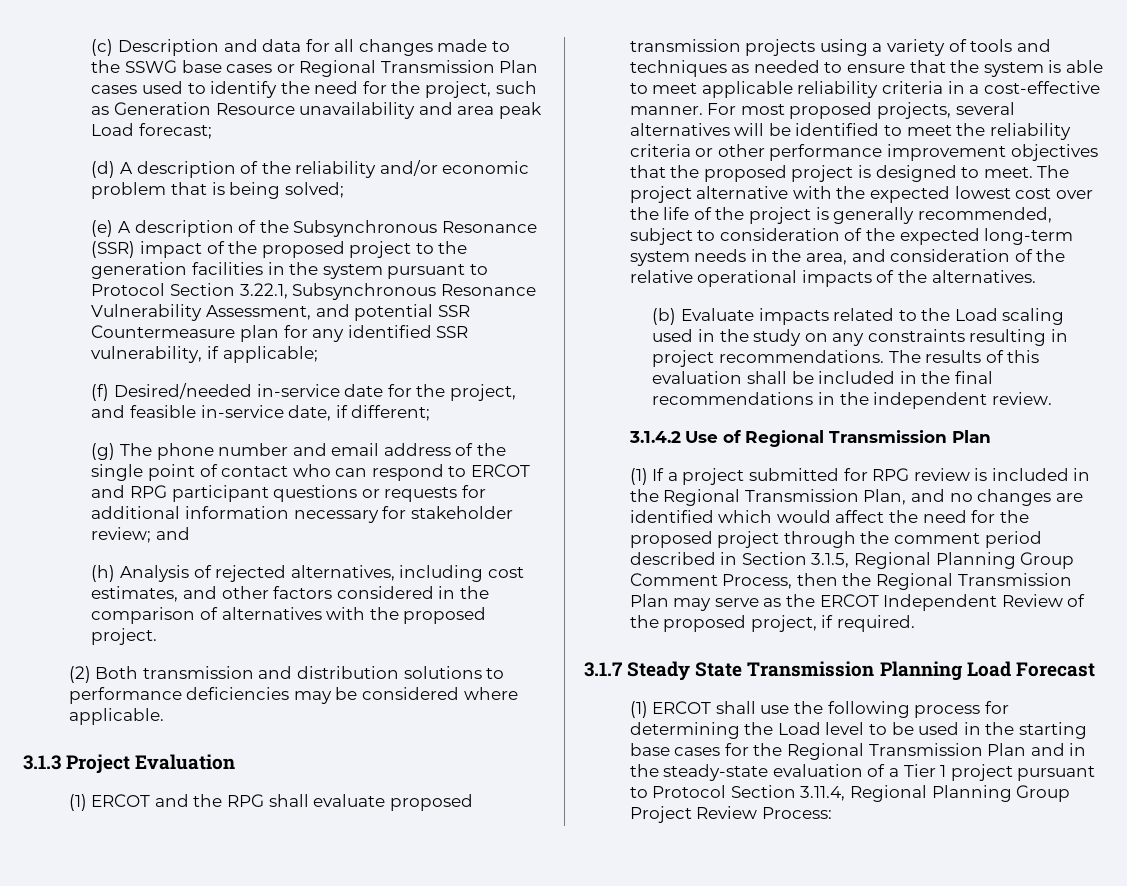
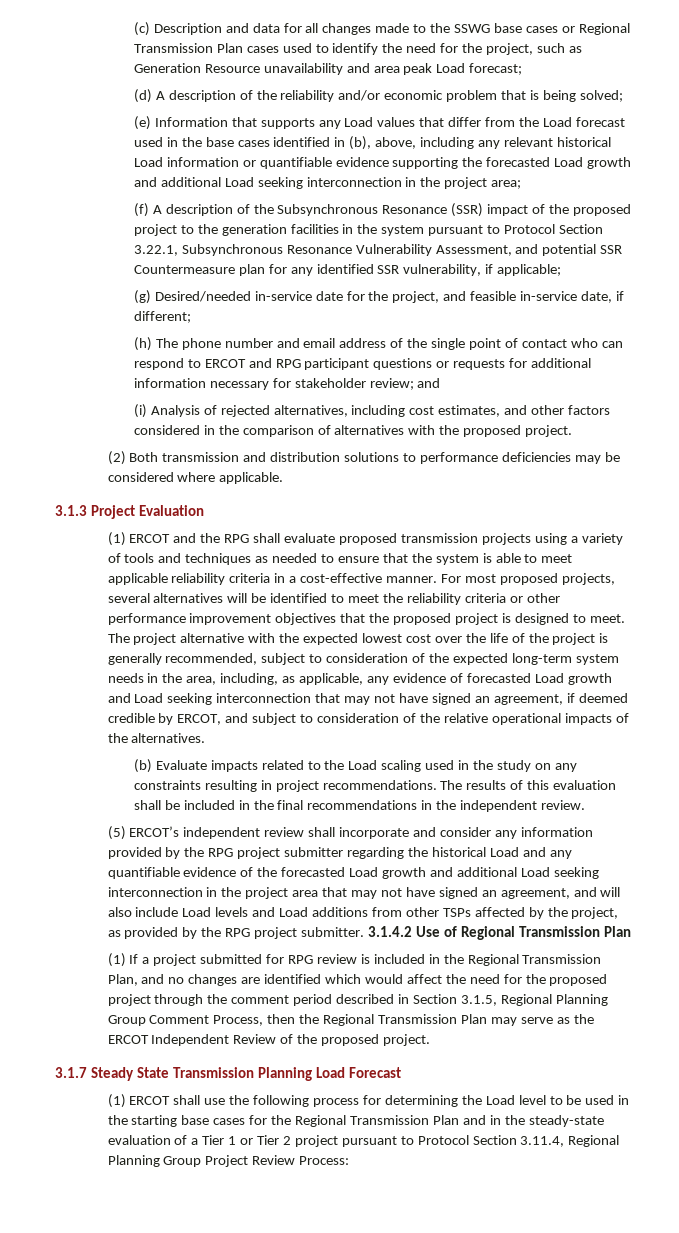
- (e) A description of the Subsynchronous Resonance (SSR) impact of the proposed project to the generation facilities in the system pursuant to Protocol Section 3.22.1, Subsynchronous Resonance Vulnerability Assessment, and potential SSR Countermeasure plan for any identified SSR vulnerability, if applicable;
+ (e) Information that supports any Load values that differ from the Load forecast used in the base cases identified in (b), above, including any relevant historical Load information or quantifiable evidence supporting the forecasted Load growth and additional Load seeking interconnection in the project area;
+ (f) A description of the Subsynchronous Resonance (SSR) impact of the proposed project to the generation facilities in the system pursuant to Protocol Section 3.22.1, Subsynchronous Resonance Vulnerability Assessment, and potential SSR Countermeasure plan for any identified SSR vulnerability, if applicable;
- (f) Desired/needed in-service date for the project, and feasible in-service date, if different;
+ (g) Desired/needed in-service date for the project, and feasible in-service date, if different;
- (g) The phone number and email address of the single point of contact who can respond to ERCOT and RPG participant questions or requests for additional information necessary for stakeholder review; and
+ (h) The phone number and email address of the single point of contact who can respond to ERCOT and RPG participant questions or requests for additional information necessary for stakeholder review; and
- (h) Analysis of rejected alternatives, including cost estimates, and other factors considered in the comparison of alternatives with the proposed project.
+ (i) Analysis of rejected alternatives, including cost estimates, and other factors considered in the comparison of alternatives with the proposed project.
- The project alternative with the expected lowest cost over the life of the project is generally recommended, subject to consideration of the expected long-term system needs in the area, and consideration of the relative operational impacts of the alternatives.
+ The project alternative with the expected lowest cost over the life of the project is generally recommended, subject to consideration of the expected long-term system needs in the area, including, as applicable, any evidence of forecasted Load growth and Load seeking interconnection that may not have signed an agreement, if deemed credible by ERCOT, and subject to consideration of the relative operational impacts of the alternatives.
+ (5) ERCOT’s independent review shall incorporate and consider any information provided by the RPG project submitter regarding the historical Load and any quantifiable evidence of the forecasted Load growth and additional Load seeking interconnection in the project area that may not have signed an agreement, and will also include Load levels and Load additions from other TSPs affected by the project, as provided by the RPG project submitter.
- (1) If a project submitted for RPG review is included in the Regional Transmission Plan, and no changes are identified which would affect the need for the proposed project through the comment period described in Section 3.1.5, Regional Planning Group Comment Process, then the Regional Transmission Plan may serve as the ERCOT Independent Review of the proposed project, if required.
+ (1) If a project submitted for RPG review is included in the Regional Transmission Plan, and no changes are identified which would affect the need for the proposed project through the comment period described in Section 3.1.5, Regional Planning Group Comment Process, then the Regional Transmission Plan may serve as the ERCOT Independent Review of the proposed project.
- (1) ERCOT shall use the following process for determining the Load level to be used in the starting base cases for the Regional Transmission Plan and in the steady-state evaluation of a Tier 1 project pursuant to Protocol Section 3.11.4, Regional Planning Group Project Review Process:
+ (1) ERCOT shall use the following process for determining the Load level to be used in the starting base cases for the Regional Transmission Plan and in the steady-state evaluation of a Tier 1 or Tier 2 project pursuant to Protocol Section 3.11.4, Regional Planning Group Project Review Process:

